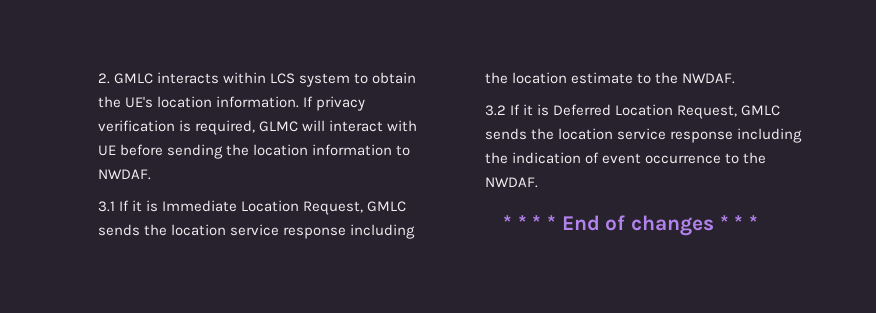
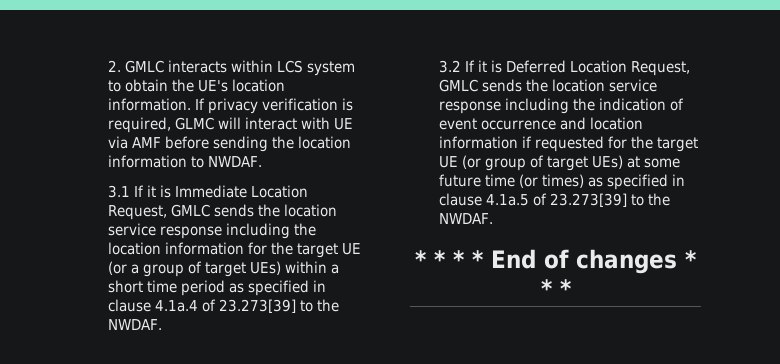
- If privacy verification is required, GLMC will interact with UE before sending the location information to NWDAF.
+ If privacy verification is required, GLMC will interact with UE via AMF before sending the location information to NWDAF.
- 3.1 If it is Immediate Location Request, GMLC sends the location service response including the location estimate to the NWDAF.
+ 3.1 If it is Immediate Location Request, GMLC sends the location service response including the location information for the target UE (or a group of target UEs) within a short time period as specified in clause 4.1a.4 of 23.273[39] to the NWDAF.
- 3.2 If it is Deferred Location Request, GMLC sends the location service response including the indication of event occurrence to the NWDAF.
+ 3.2 If it is Deferred Location Request, GMLC sends the location service response including the indication of event occurrence and location information if requested for the target UE (or group of target UEs) at some future time (or times) as specified in clause 4.1a.5 of 23.273[39] to the NWDAF.

